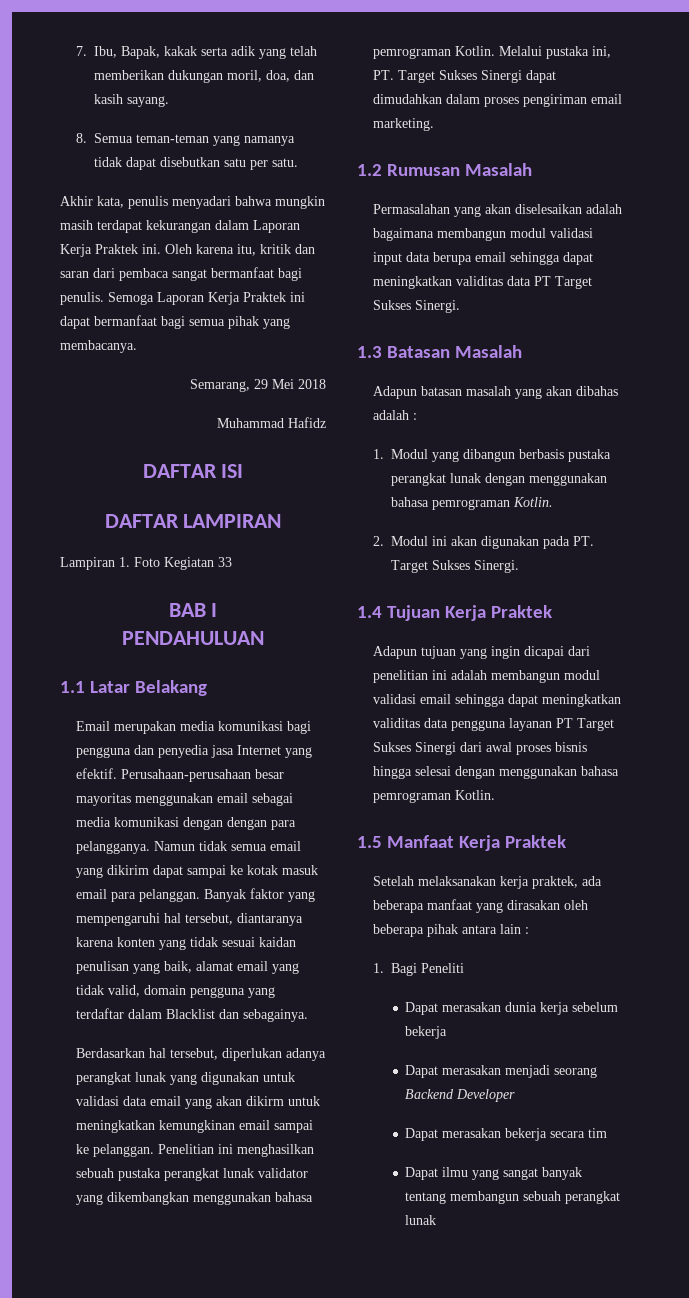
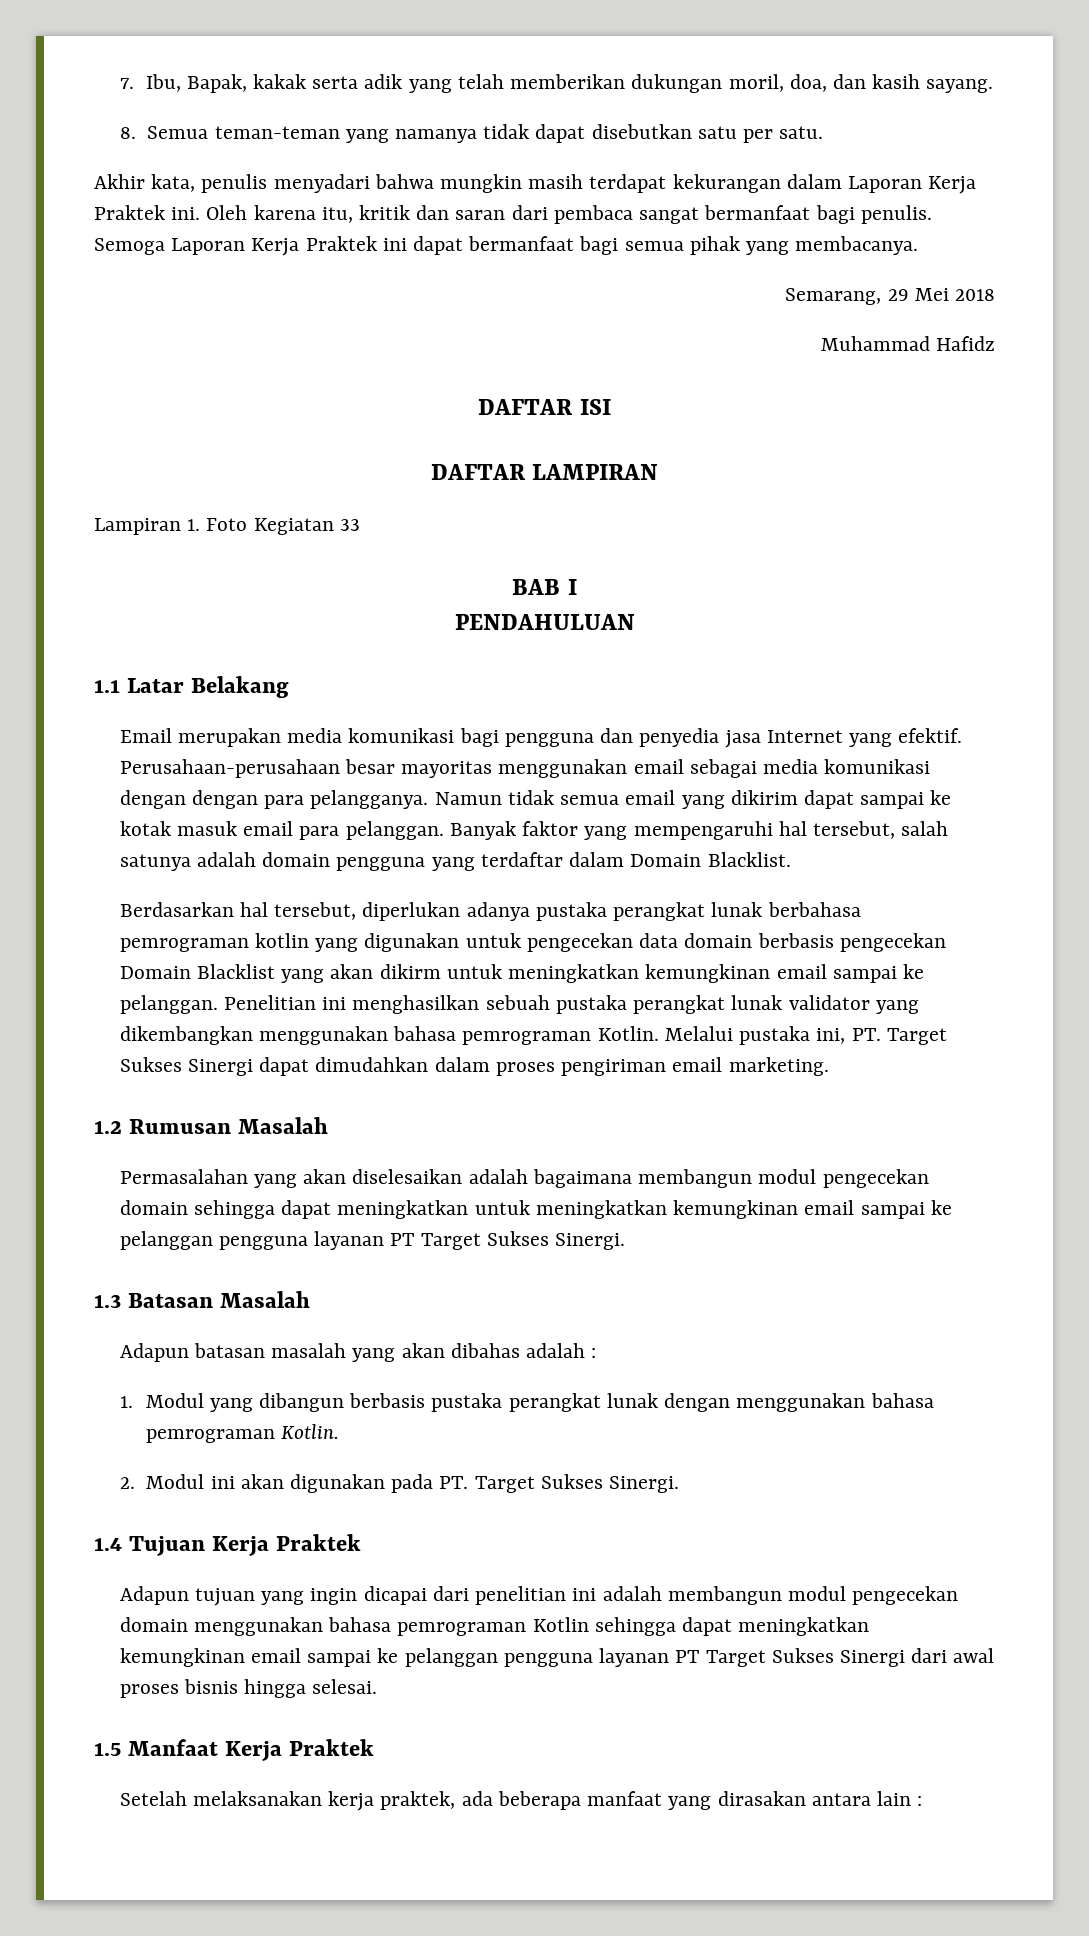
- Banyak faktor yang mempengaruhi hal tersebut, diantaranya karena konten yang tidak sesuai kaidan penulisan yang baik, alamat email yang tidak valid, domain pengguna yang terdaftar dalam Blacklist dan sebagainya.
+ Banyak faktor yang mempengaruhi hal tersebut, salah satunya adalah domain pengguna yang terdaftar dalam Domain Blacklist.
- Berdasarkan hal tersebut, diperlukan adanya perangkat lunak yang digunakan untuk validasi data email yang akan dikirm untuk meningkatkan kemungkinan email sampai ke pelanggan.
+ Berdasarkan hal tersebut, diperlukan adanya pustaka perangkat lunak berbahasa pemrograman kotlin yang digunakan untuk pengecekan data domain berbasis pengecekan Domain Blacklist yang akan dikirm untuk meningkatkan kemungkinan email sampai ke pelanggan.
- Permasalahan yang akan diselesaikan adalah bagaimana membangun modul validasi input data berupa email sehingga dapat meningkatkan validitas data PT Target Sukses Sinergi.
+ Permasalahan yang akan diselesaikan adalah bagaimana membangun modul pengecekan domain sehingga dapat meningkatkan untuk meningkatkan kemungkinan email sampai ke pelanggan pengguna layanan PT Target Sukses Sinergi.
- Adapun tujuan yang ingin dicapai dari penelitian ini adalah membangun modul validasi email sehingga dapat meningkatkan validitas data pengguna layanan PT Target Sukses Sinergi dari awal proses bisnis hingga selesai dengan menggunakan bahasa pemrograman Kotlin.
+ Adapun tujuan yang ingin dicapai dari penelitian ini adalah membangun modul pengecekan domain menggunakan bahasa pemrograman Kotlin sehingga dapat meningkatkan kemungkinan email sampai ke pelanggan pengguna layanan PT Target Sukses Sinergi dari awal proses bisnis hingga selesai.
- Setelah melaksanakan kerja praktek, ada beberapa manfaat yang dirasakan oleh beberapa pihak antara lain :
+ Setelah melaksanakan kerja praktek, ada beberapa manfaat yang dirasakan antara lain :
- 1. Bagi Peneliti
- Dapat merasakan dunia kerja sebelum bekerja
- Dapat merasakan menjadi seorang Backend Developer
- Dapat merasakan bekerja secara tim
- Dapat ilmu yang sangat banyak tentang membangun sebuah perangkat lunak

